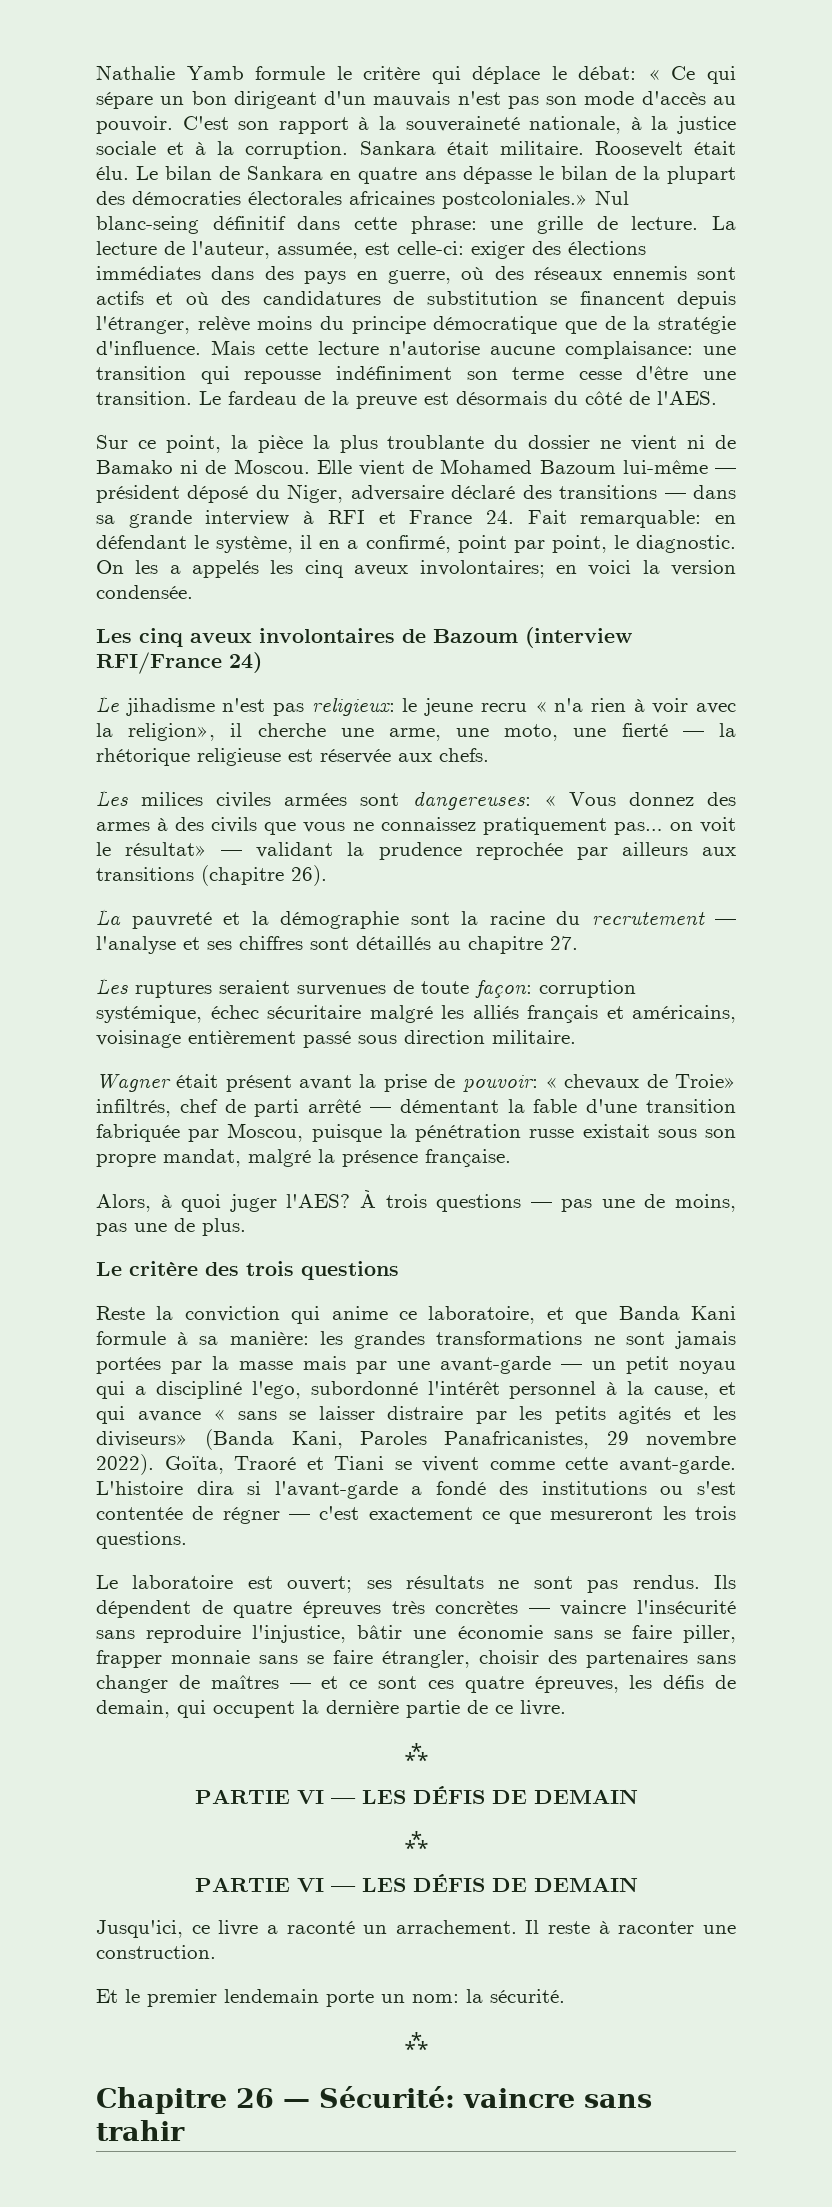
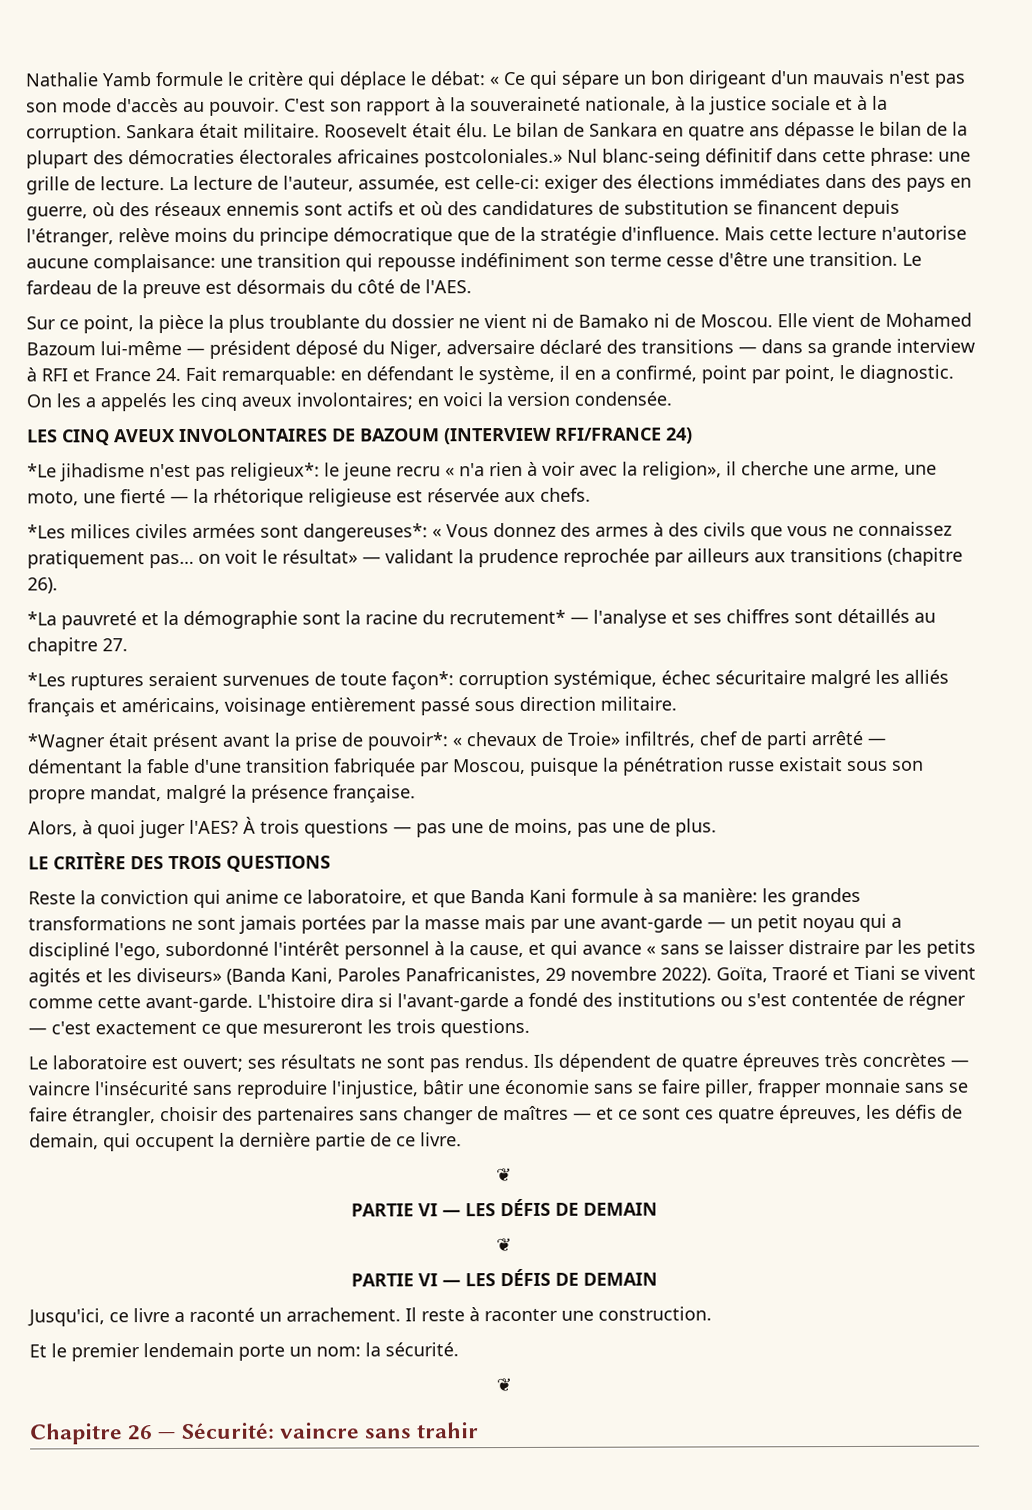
- Les cinq aveux involontaires de Bazoum (interview RFI/France 24)
+ LES CINQ AVEUX INVOLONTAIRES DE BAZOUM (INTERVIEW RFI/FRANCE 24)
- Le jihadisme n'est pas religieux: le jeune recru « n'a rien à voir avec la religion», il cherche une arme, une moto, une fierté — la rhétorique religieuse est réservée aux chefs.
+ *Le jihadisme n'est pas religieux*: le jeune recru « n'a rien à voir avec la religion», il cherche une arme, une moto, une fierté — la rhétorique religieuse est réservée aux chefs.
- Les milices civiles armées sont dangereuses: « Vous donnez des armes à des civils que vous ne connaissez pratiquement pas… on voit le résultat» — validant la prudence reprochée par ailleurs aux transitions (chapitre 26).
+ *Les milices civiles armées sont dangereuses*: « Vous donnez des armes à des civils que vous ne connaissez pratiquement pas… on voit le résultat» — validant la prudence reprochée par ailleurs aux transitions (chapitre 26).
- La pauvreté et la démographie sont la racine du recrutement — l'analyse et ses chiffres sont détaillés au chapitre 27.
+ *La pauvreté et la démographie sont la racine du recrutement* — l'analyse et ses chiffres sont détaillés au chapitre 27.
- Les ruptures seraient survenues de toute façon: corruption systémique, échec sécuritaire malgré les alliés français et américains, voisinage entièrement passé sous direction militaire.
+ *Les ruptures seraient survenues de toute façon*: corruption systémique, échec sécuritaire malgré les alliés français et américains, voisinage entièrement passé sous direction militaire.
- Wagner était présent avant la prise de pouvoir: « chevaux de Troie» infiltrés, chef de parti arrêté — démentant la fable d'une transition fabriquée par Moscou, puisque la pénétration russe existait sous son propre mandat, malgré la présence française.
+ *Wagner était présent avant la prise de pouvoir*: « chevaux de Troie» infiltrés, chef de parti arrêté — démentant la fable d'une transition fabriquée par Moscou, puisque la pénétration russe existait sous son propre mandat, malgré la présence française.
- Le critère des trois questions
+ LE CRITÈRE DES TROIS QUESTIONS
  Ils dépendent de quatre épreuves très concrètes — vaincre l'insécurité sans reproduire l'injustice, bâtir une économie sans se faire piller, frapper monnaie sans se faire étrangler, choisir des partenaires sans changer de maîtres — et ce sont ces quatre épreuves, les défis de demain, qui occupent la dernière partie de ce livre.
- ⁂
+ ❦
  PARTIE VI — LES DÉFIS DE DEMAIN
- ⁂
+ ❦
  Et le premier lendemain porte un nom: la sécurité.
- ⁂
+ ❦

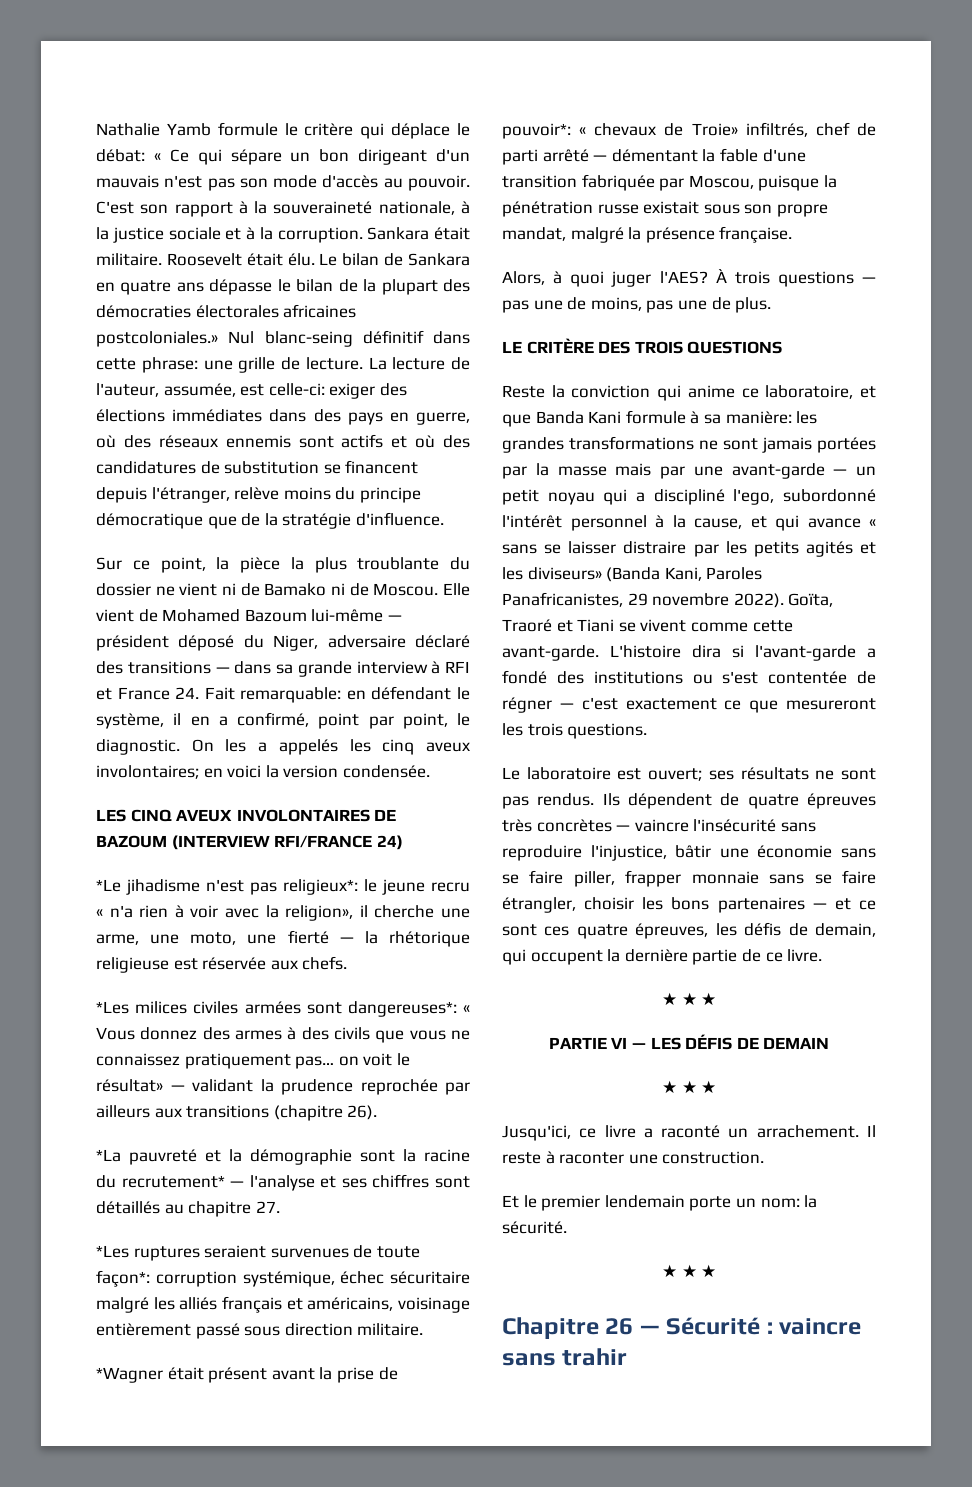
- Mais cette lecture n'autorise aucune complaisance: une transition qui repousse indéfiniment son terme cesse d'être une transition. Le fardeau de la preuve est désormais du côté de l'AES.
- Ils dépendent de quatre épreuves très concrètes — vaincre l'insécurité sans reproduire l'injustice, bâtir une économie sans se faire piller, frapper monnaie sans se faire étrangler, choisir des partenaires sans changer de maîtres — et ce sont ces quatre épreuves, les défis de demain, qui occupent la dernière partie de ce livre.
- ❦
+ Ils dépendent de quatre épreuves très concrètes — vaincre l'insécurité sans reproduire l'injustice, bâtir une économie sans se faire piller, frapper monnaie sans se faire étrangler, choisir les bons partenaires — et ce sont ces quatre épreuves, les défis de demain, qui occupent la dernière partie de ce livre.
+ ★ ★ ★
  PARTIE VI — LES DÉFIS DE DEMAIN
- ❦
- PARTIE VI — LES DÉFIS DE DEMAIN
+ ★ ★ ★
  Et le premier lendemain porte un nom: la sécurité.
- ❦
+ ★ ★ ★
- Chapitre 26 — Sécurité: vaincre sans trahir
+ Chapitre 26 — Sécurité : vaincre sans trahir

